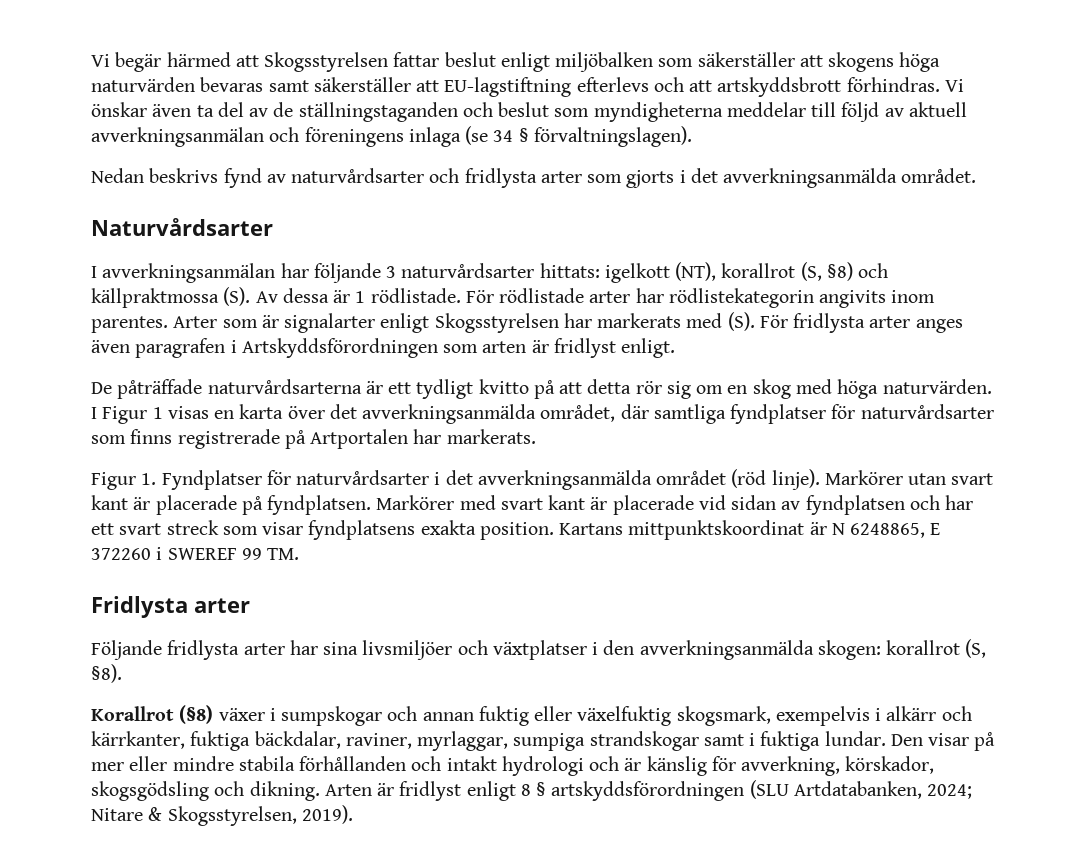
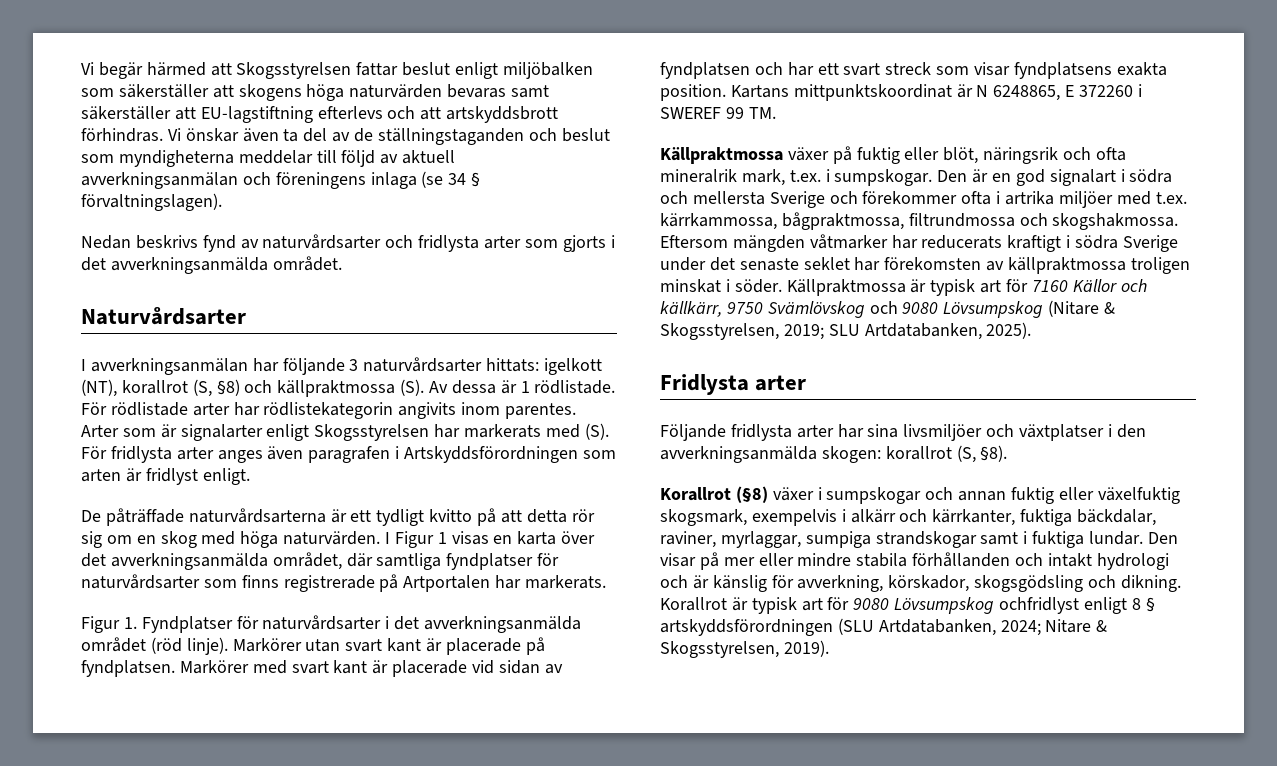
+ Källpraktmossa växer på fuktig eller blöt, näringsrik och ofta mineralrik mark, t.ex. i sumpskogar. Den är en god signalart i södra och mellersta Sverige och förekommer ofta i artrika miljöer med t.ex. kärrkammossa, bågpraktmossa, filtrundmossa och skogshakmossa. Eftersom mängden våtmarker har reducerats kraftigt i södra Sverige under det senaste seklet har förekomsten av källpraktmossa troligen minskat i söder. Källpraktmossa är typisk art för 7160 Källor och källkärr, 9750 Svämlövskog och 9080 Lövsumpskog (Nitare & Skogsstyrelsen, 2019; SLU Artdatabanken, 2025).
- Arten är fridlyst enligt 8 § artskyddsförordningen (SLU Artdatabanken, 2024; Nitare & Skogsstyrelsen, 2019).
+ Korallrot är typisk art för 9080 Lövsumpskog ochfridlyst enligt 8 § artskyddsförordningen (SLU Artdatabanken, 2024; Nitare & Skogsstyrelsen, 2019).

